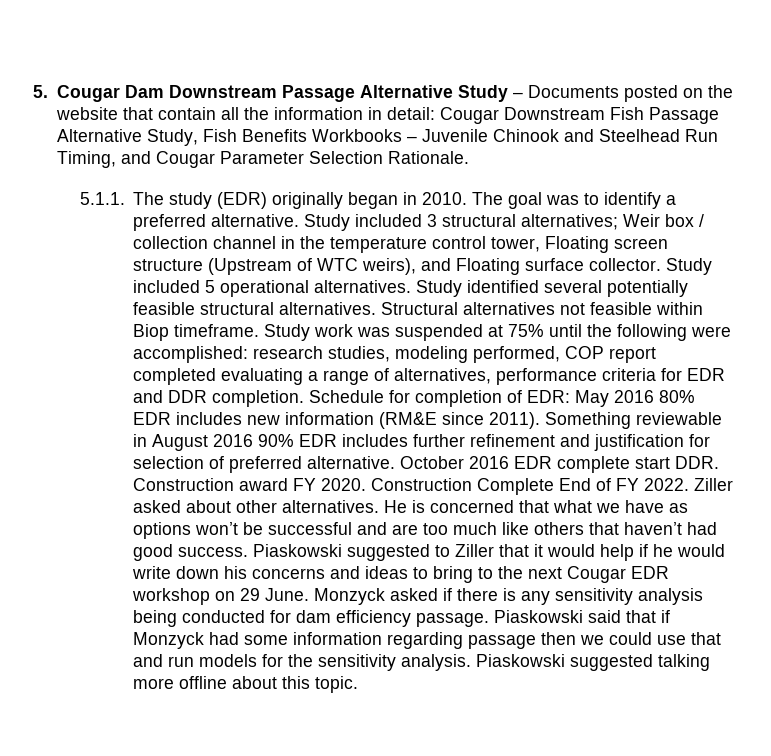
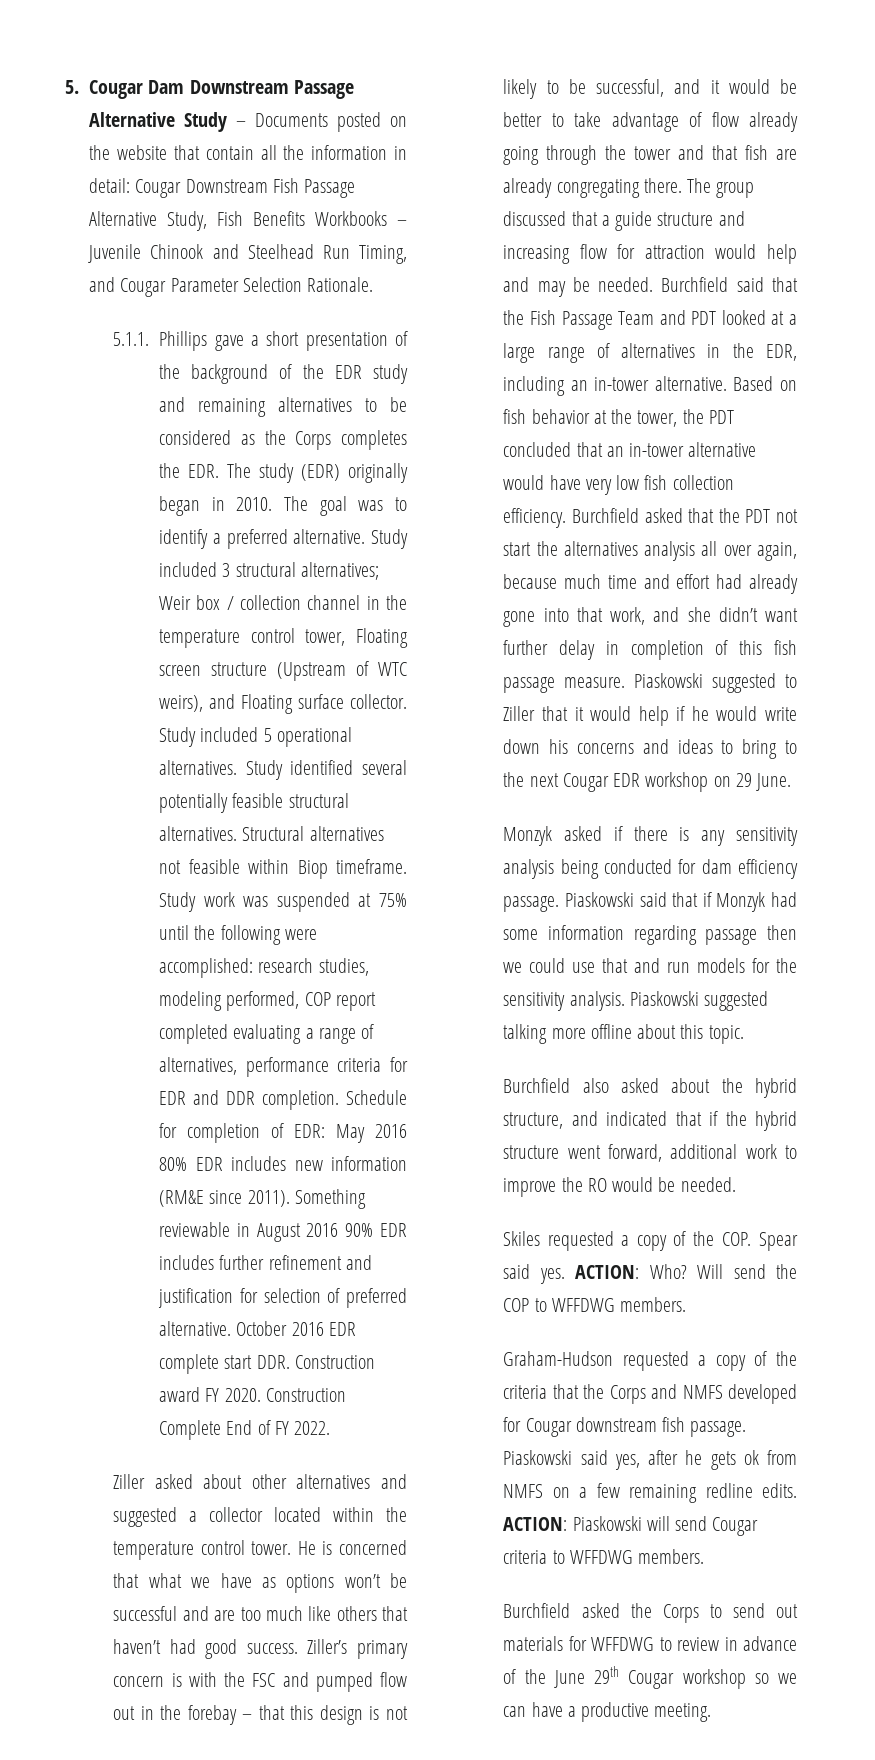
- 5.1.1. The study (EDR) originally began in 2010.
+ 5.1.1. Phillips gave a short presentation of the background of the EDR study and remaining alternatives to be considered as the Corps completes the EDR. The study (EDR) originally began in 2010.
- Construction Complete End of FY 2022. Ziller asked about other alternatives.
+ Construction Complete End of FY 2022.
+ Ziller asked about other alternatives and suggested a collector located within the temperature control tower.
+ Ziller’s primary concern is with the FSC and pumped flow out in the forebay – that this design is not likely to be successful, and it would be better to take advantage of flow already going through the tower and that fish are already congregating there. The group discussed that a guide structure and increasing flow for attraction would help and may be needed. Burchfield said that the Fish Passage Team and PDT looked at a large range of alternatives in the EDR, including an in-tower alternative. Based on fish behavior at the tower, the PDT concluded that an in-tower alternative would have very low fish collection efficiency. Burchfield asked that the PDT not start the alternatives analysis all over again, because much time and effort had already gone into that work, and she didn’t want further delay in completion of this fish passage measure.
- Piaskowski suggested to Ziller that it would help if he would write down his concerns and ideas to bring to the next Cougar EDR workshop on 29 June. Monzyck asked if there is any sensitivity analysis being conducted for dam efficiency passage.
+ Piaskowski suggested to Ziller that it would help if he would write down his concerns and ideas to bring to the next Cougar EDR workshop on 29 June.
+ Monzyk asked if there is any sensitivity analysis being conducted for dam efficiency passage.
- Piaskowski said that if Monzyck had some information regarding passage then we could use that and run models for the sensitivity analysis.
+ Piaskowski said that if Monzyk had some information regarding passage then we could use that and run models for the sensitivity analysis.
+ Burchfield also asked about the hybrid structure, and indicated that if the hybrid structure went forward, additional work to improve the RO would be needed.
+ Skiles requested a copy of the COP. Spear said yes. ACTION: Who? Will send the COP to WFFDWG members.
+ Graham-Hudson requested a copy of the criteria that the Corps and NMFS developed for Cougar downstream fish passage. Piaskowski said yes, after he gets ok from NMFS on a few remaining redline edits. ACTION: Piaskowski will send Cougar criteria to WFFDWG members.
+ Burchfield asked the Corps to send out materials for WFFDWG to review in advance of the June 29th Cougar workshop so we can have a productive meeting.

